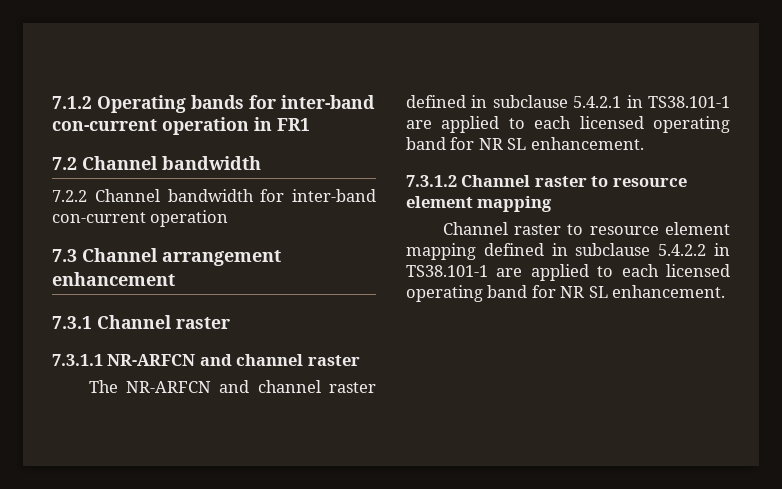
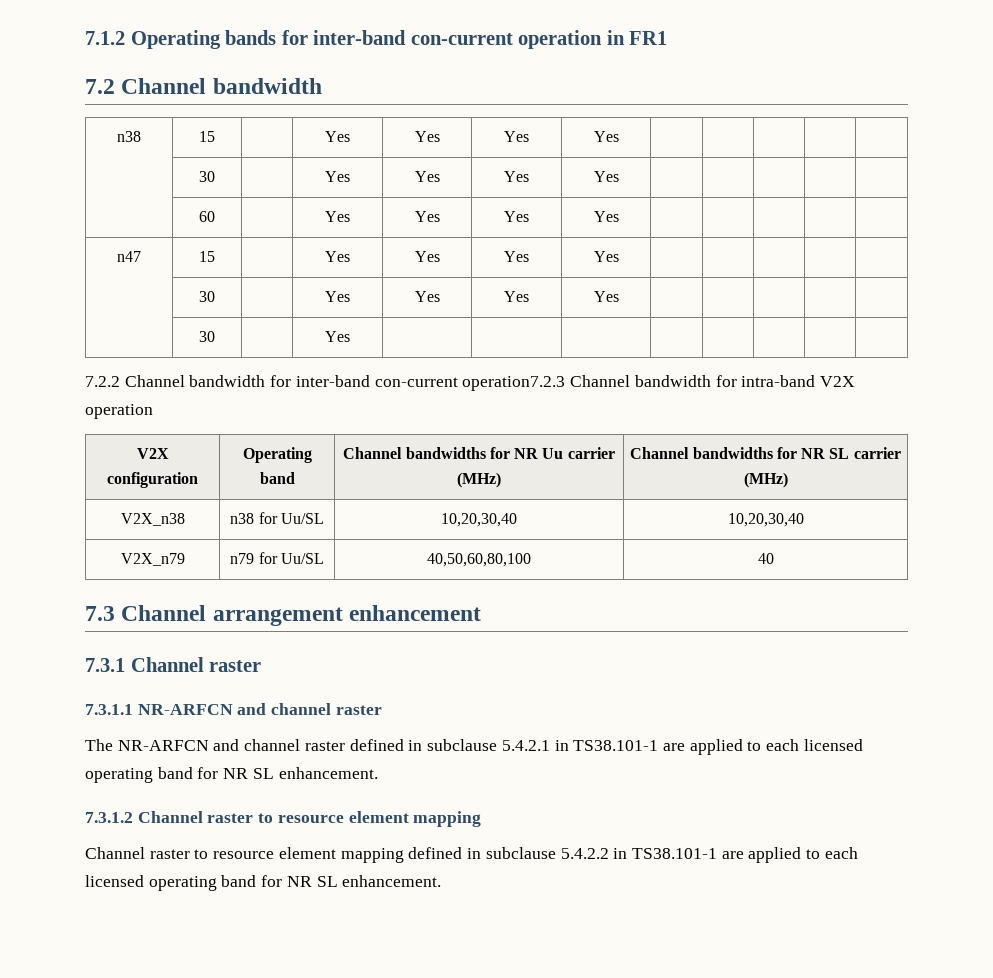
+ n38 | 15 | | Yes | Yes | Yes | Yes | | | | |
+ | 30 | | Yes | Yes | Yes | Yes | | | | |
+ | 60 | | Yes | Yes | Yes | Yes | | | | |
+ n47 | 15 | | Yes | Yes | Yes | Yes | | | | |
+ | 30 | | Yes | Yes | Yes | Yes | | | | |
+ | 30 | | Yes | | | | | | | |
- 7.2.2 Channel bandwidth for inter-band con-current operation
+ 7.2.2 Channel bandwidth for inter-band con-current operation7.2.3 Channel bandwidth for intra-band V2X operation
+ V2X configuration | Operating band | Channel bandwidths for NR Uu carrier (MHz) | Channel bandwidths for NR SL carrier (MHz)
+ V2X_n38 | n38 for Uu/SL | 10,20,30,40 | 10,20,30,40
+ V2X_n79 | n79 for Uu/SL | 40,50,60,80,100 | 40

